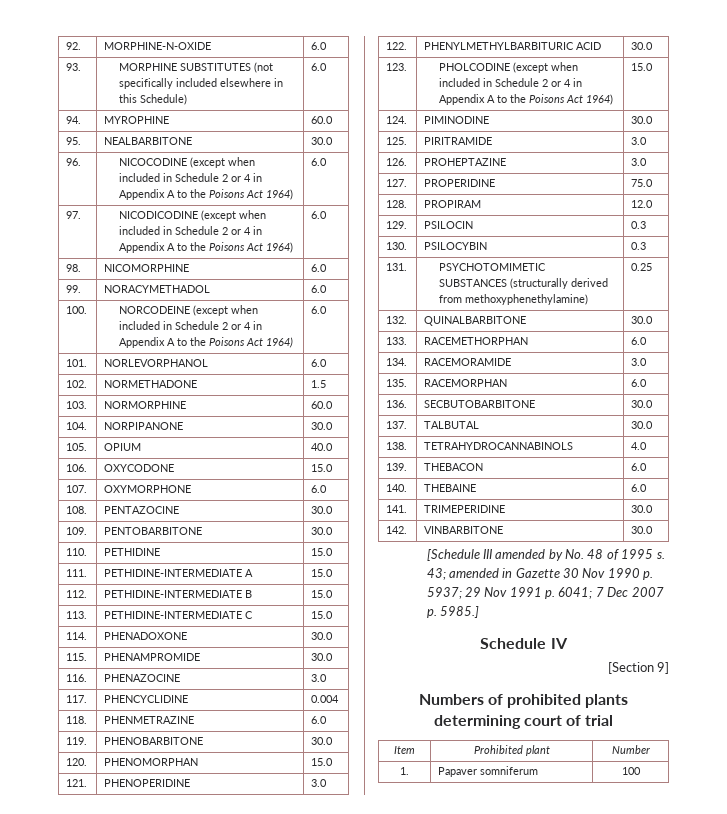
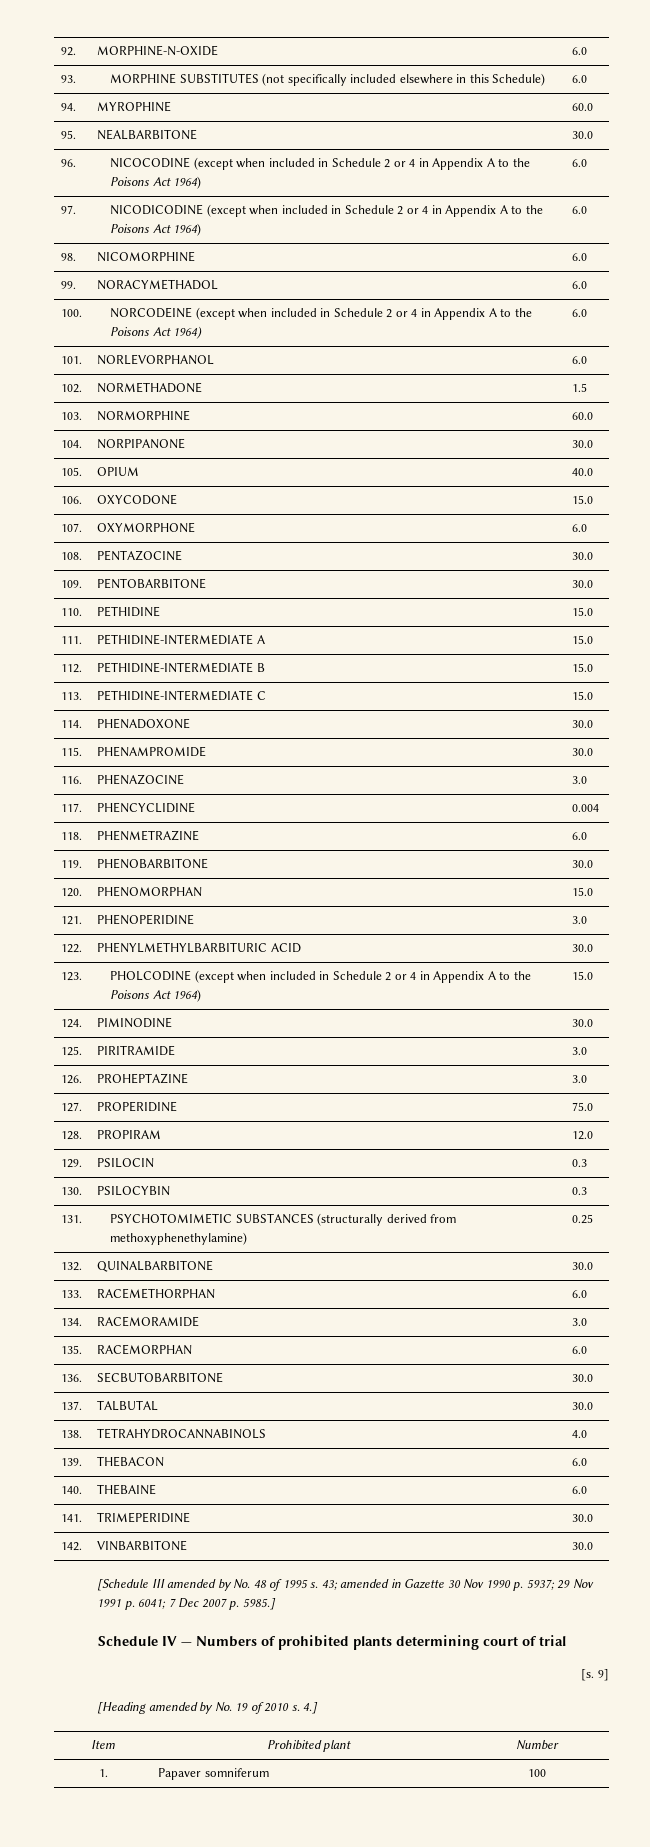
- Schedule IV
- [Section 9]
- Numbers of prohibited plants determining court of trial
+ Schedule IV — Numbers of prohibited plants determining court of trial
+ [s. 9]
+ [Heading amended by No. 19 of 2010 s. 4.]

